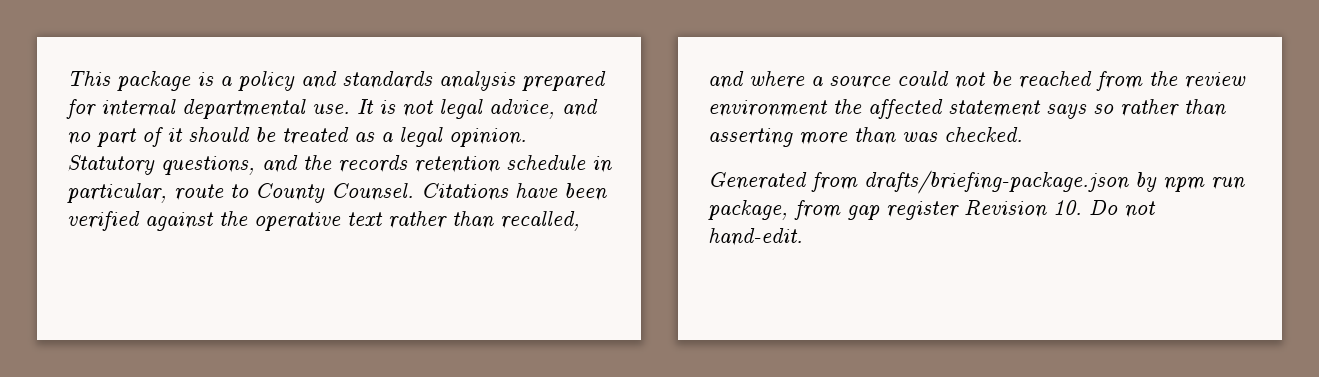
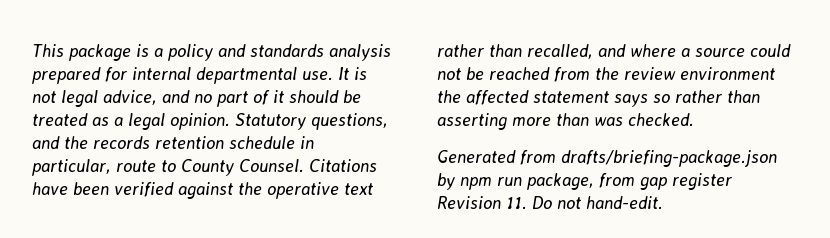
- Generated from drafts/briefing-package.json by npm run package, from gap register Revision 10. Do not hand-edit.
+ Generated from drafts/briefing-package.json by npm run package, from gap register Revision 11. Do not hand-edit.

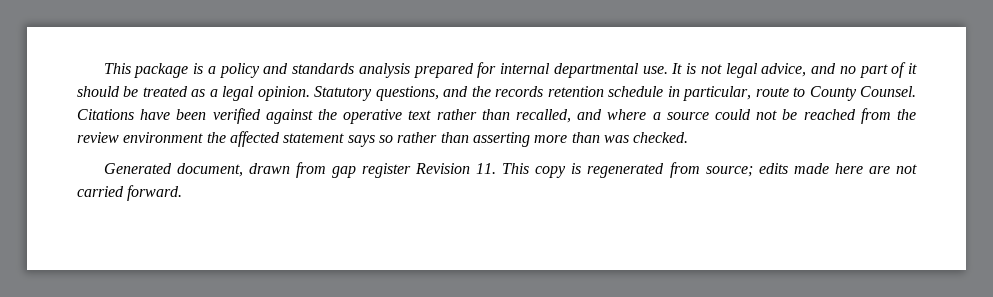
- Generated from drafts/briefing-package.json by npm run package, from gap register Revision 11. Do not hand-edit.
+ Generated document, drawn from gap register Revision 11. This copy is regenerated from source; edits made here are not carried forward.

